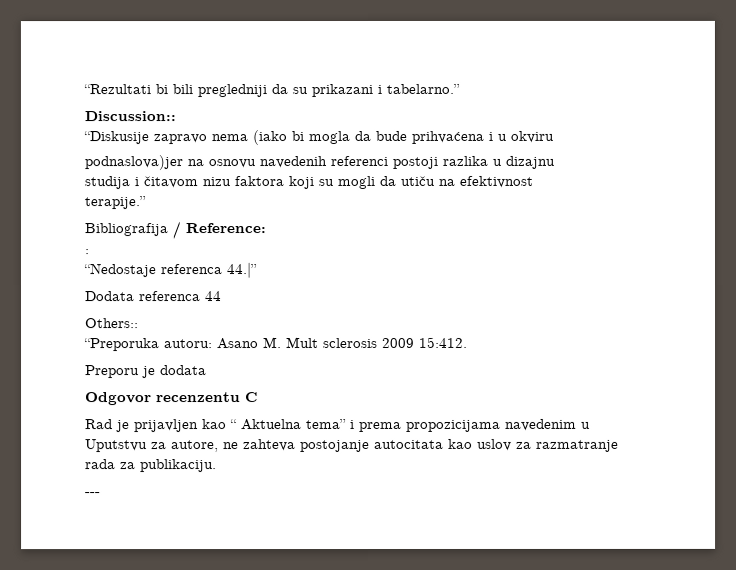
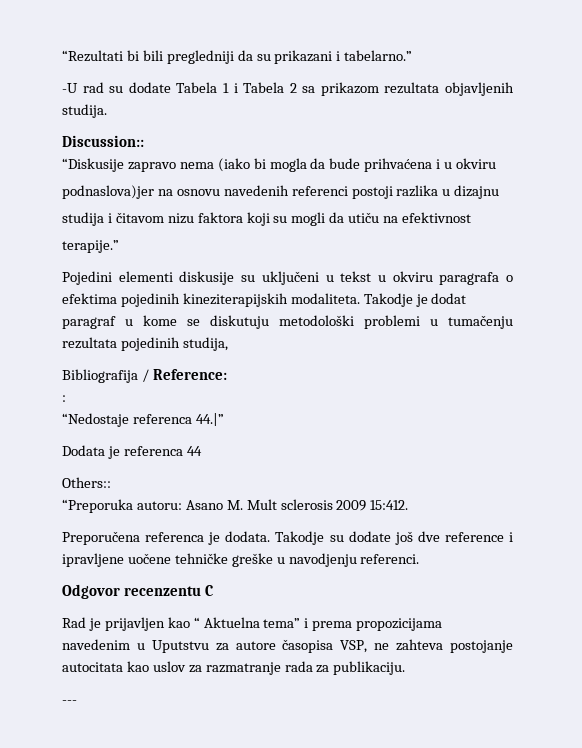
+ -U rad su dodate Tabela 1 i Tabela 2 sa prikazom rezultata objavljenih studija.
+ Pojedini elementi diskusije su uključeni u tekst u okviru paragrafa o efektima pojedinih kineziterapijskih modaliteta. Takodje je dodat paragraf u kome se diskutuju metodološki problemi u tumačenju rezultata pojedinih studija,
- Dodata referenca 44
+ Dodata je referenca 44
- Preporu je dodata
+ Preporučena referenca je dodata. Takodje su dodate još dve reference i ipravljene uočene tehničke greške u navodjenju referenci.
- Rad je prijavljen kao “ Aktuelna tema” i prema propozicijama navedenim u Uputstvu za autore, ne zahteva postojanje autocitata kao uslov za razmatranje rada za publikaciju.
+ Rad je prijavljen kao “ Aktuelna tema” i prema propozicijama navedenim u Uputstvu za autore časopisa VSP, ne zahteva postojanje autocitata kao uslov za razmatranje rada za publikaciju.

